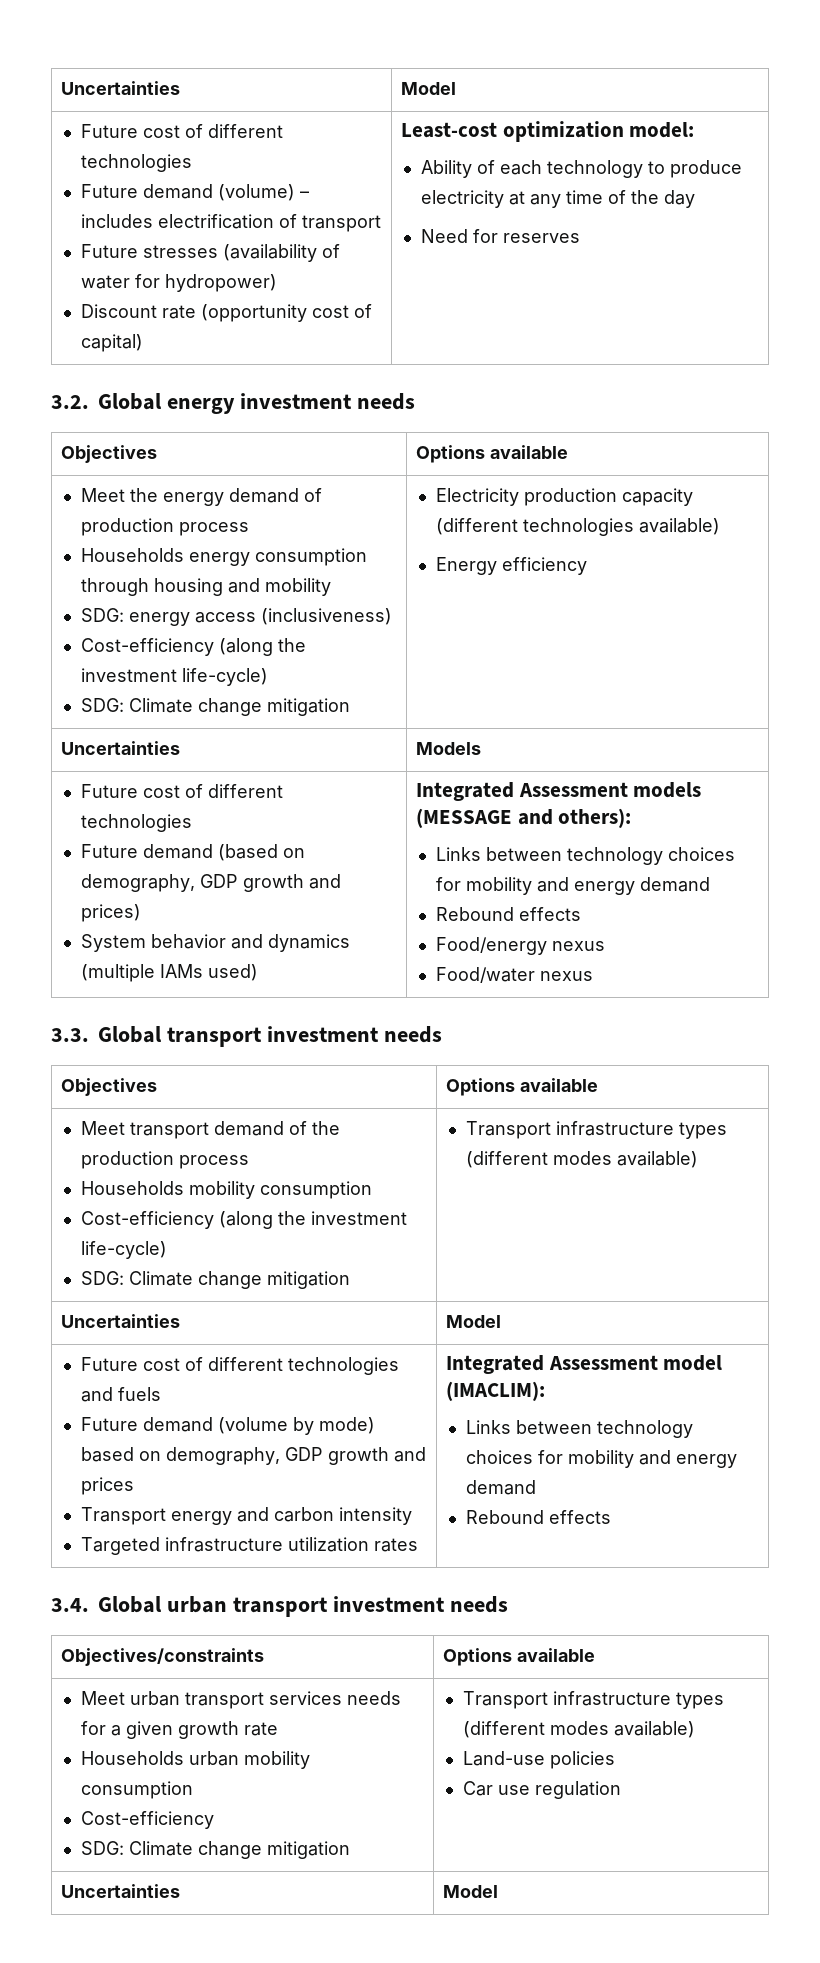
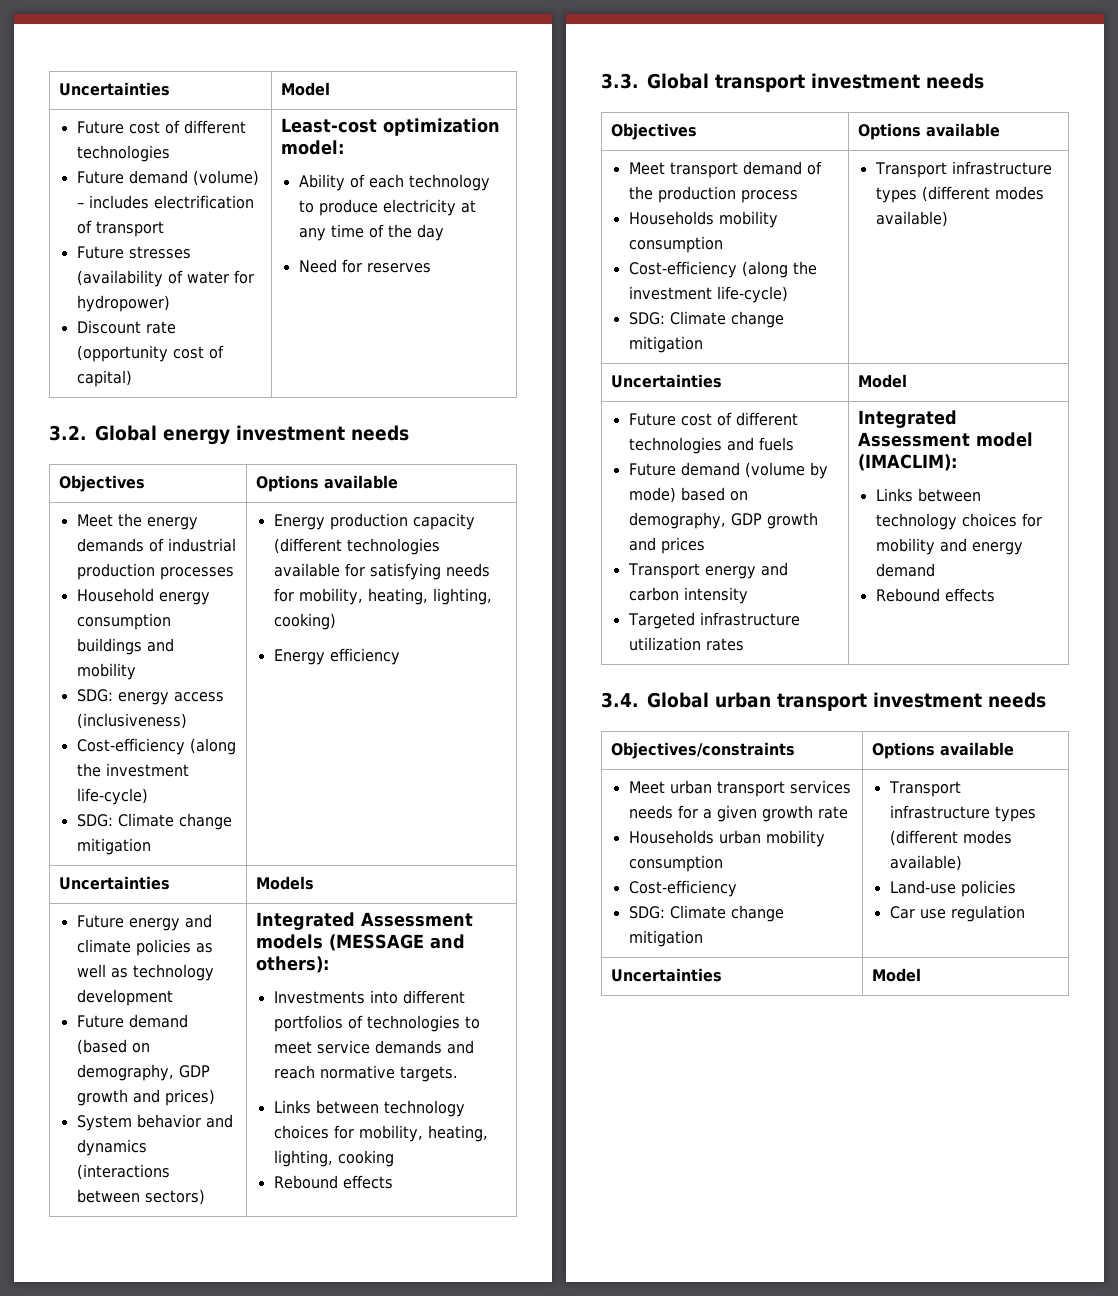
- Meet the energy demand of production process
- Households energy consumption through housing and mobility
+ Meet the energy demands of industrial production processes
+ Household energy consumption buildings and mobility
- Electricity production capacity (different technologies available)
+ Energy production capacity (different technologies available for satisfying needs for mobility, heating, lighting, cooking)
  Uncertainties | Models
- Future cost of different technologies
+ Future energy and climate policies as well as technology development
- System behavior and dynamics (multiple IAMs used)
+ System behavior and dynamics (interactions between sectors)
  Integrated Assessment models (MESSAGE and others):
- Links between technology choices for mobility and energy demand
+ Investments into different portfolios of technologies to meet service demands and reach normative targets.
+ Links between technology choices for mobility, heating, lighting, cooking
  Rebound effects
- Food/energy nexus
- Food/water nexus

